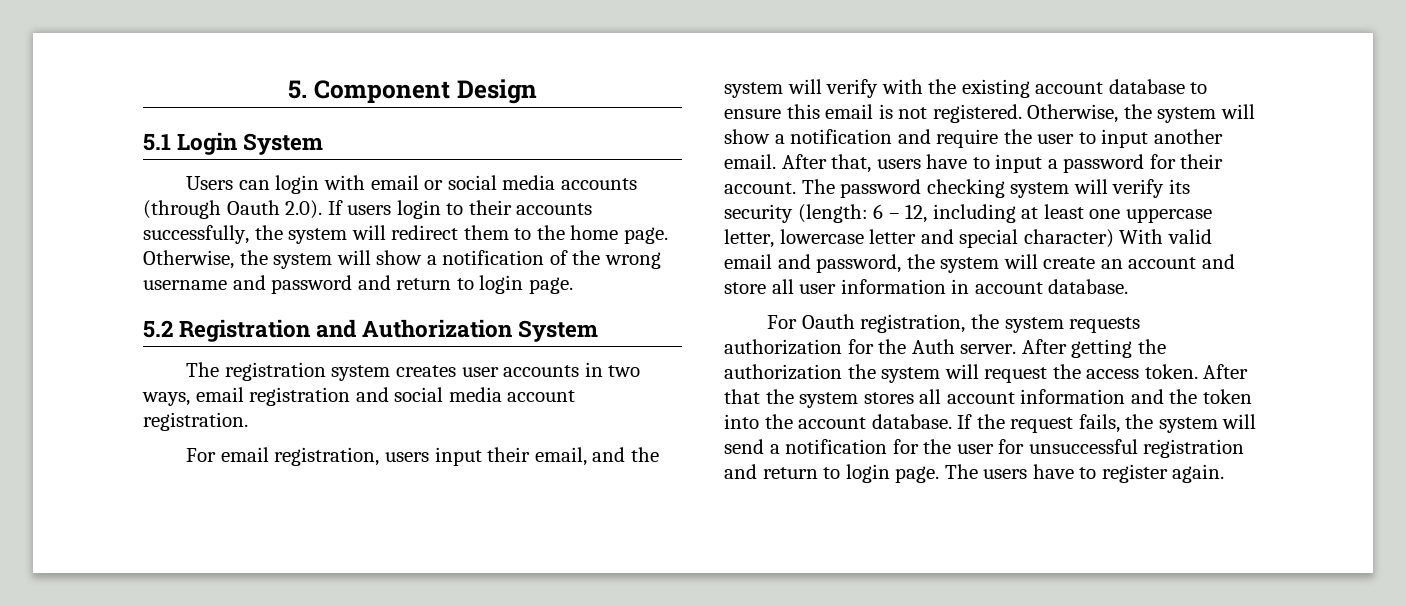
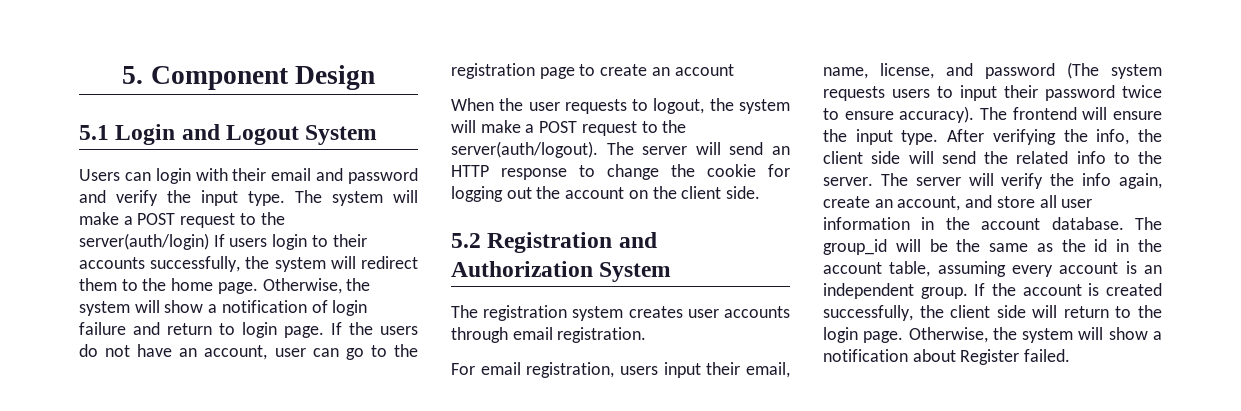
- 5.1 Login System
+ 5.1 Login and Logout System
- Users can login with email or social media accounts (through Oauth 2.0). If users login to their accounts successfully, the system will redirect them to the home page.
+ Users can login with their email and password and verify the input type. The system will make a POST request to the server(auth/login) If users login to their accounts successfully, the system will redirect them to the home page.
- Otherwise, the system will show a notification of the wrong username and password and return to login page.
+ Otherwise, the system will show a notification of login failure and return to login page. If the users do not have an account, user can go to the registration page to create an account
+ When the user requests to logout, the system will make a POST request to the server(auth/logout). The server will send an HTTP response to change the cookie for logging out the account on the client side.
- The registration system creates user accounts in two ways, email registration and social media account registration.
+ The registration system creates user accounts through email registration.
- For email registration, users input their email, and the system will verify with the existing account database to ensure this email is not registered. Otherwise, the system will show a notification and require the user to input another email. After that, users have to input a password for their account. The password checking system will verify its security (length: 6 – 12, including at least one uppercase letter, lowercase letter and special character) With valid email and password, the system will create an account and store all user information in account database.
- For Oauth registration, the system requests authorization for the Auth server. After getting the authorization the system will request the access token. After that the system stores all account information and the token into the account database. If the request fails, the system will send a notification for the user for unsuccessful registration and return to login page. The users have to register again.
+ For email registration, users input their email, name, license, and password (The system requests users to input their password twice to ensure accuracy). The frontend will ensure the input type. After verifying the info, the client side will send the related info to the server. The server will verify the info again, create an account, and store all user information in the account database. The group_id will be the same as the id in the account table, assuming every account is an independent group. If the account is created successfully, the client side will return to the login page. Otherwise, the system will show a notification about Register failed.

